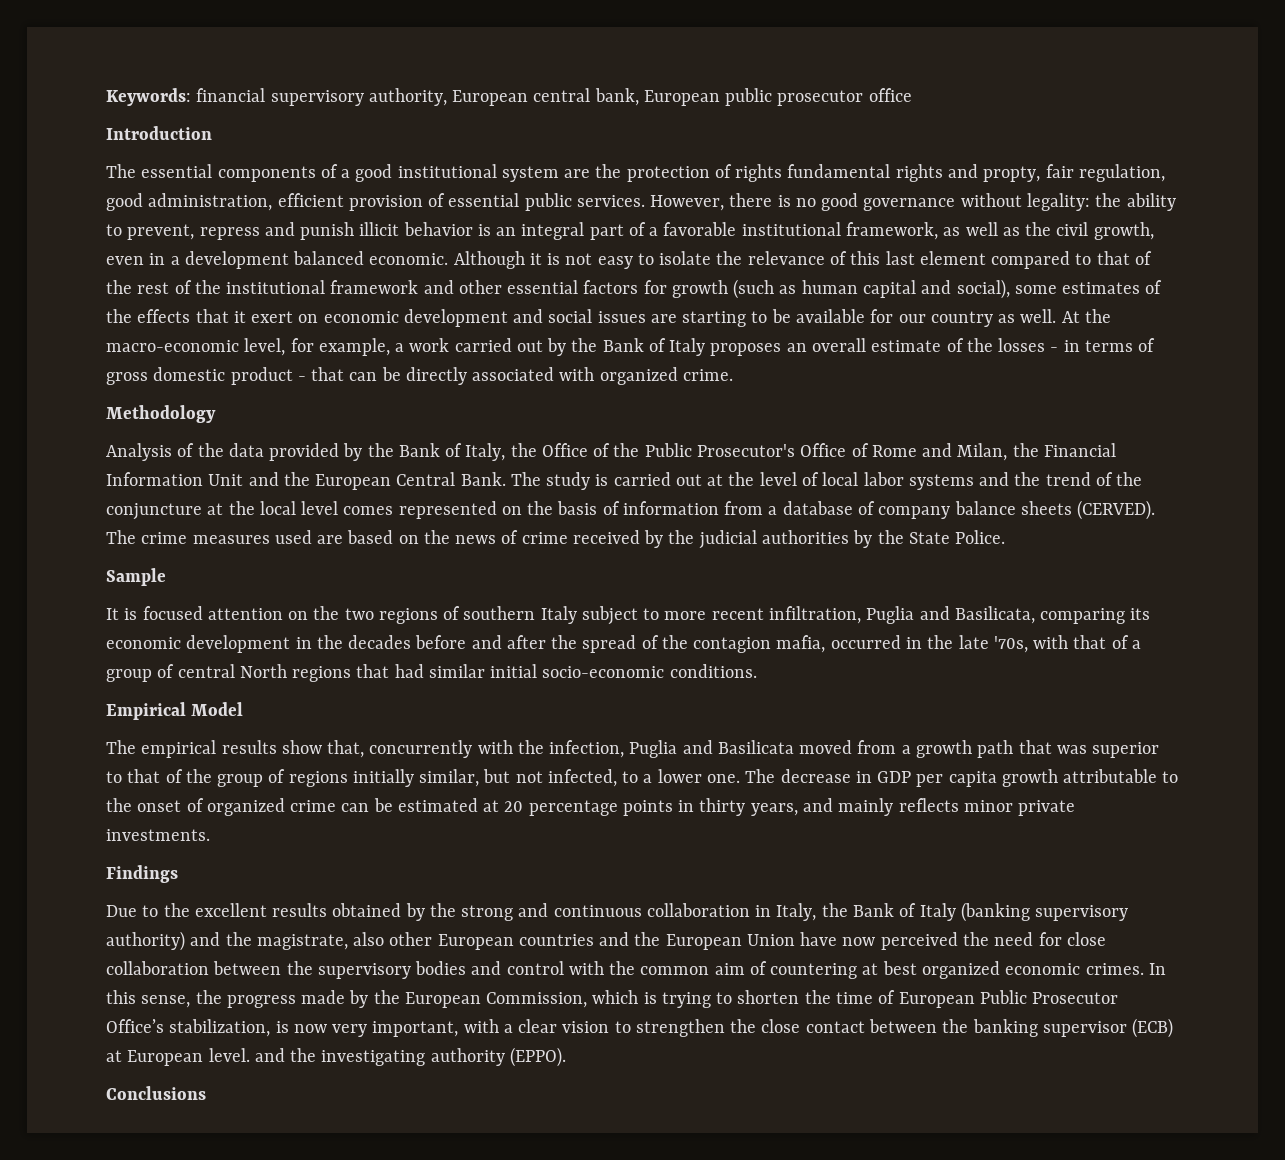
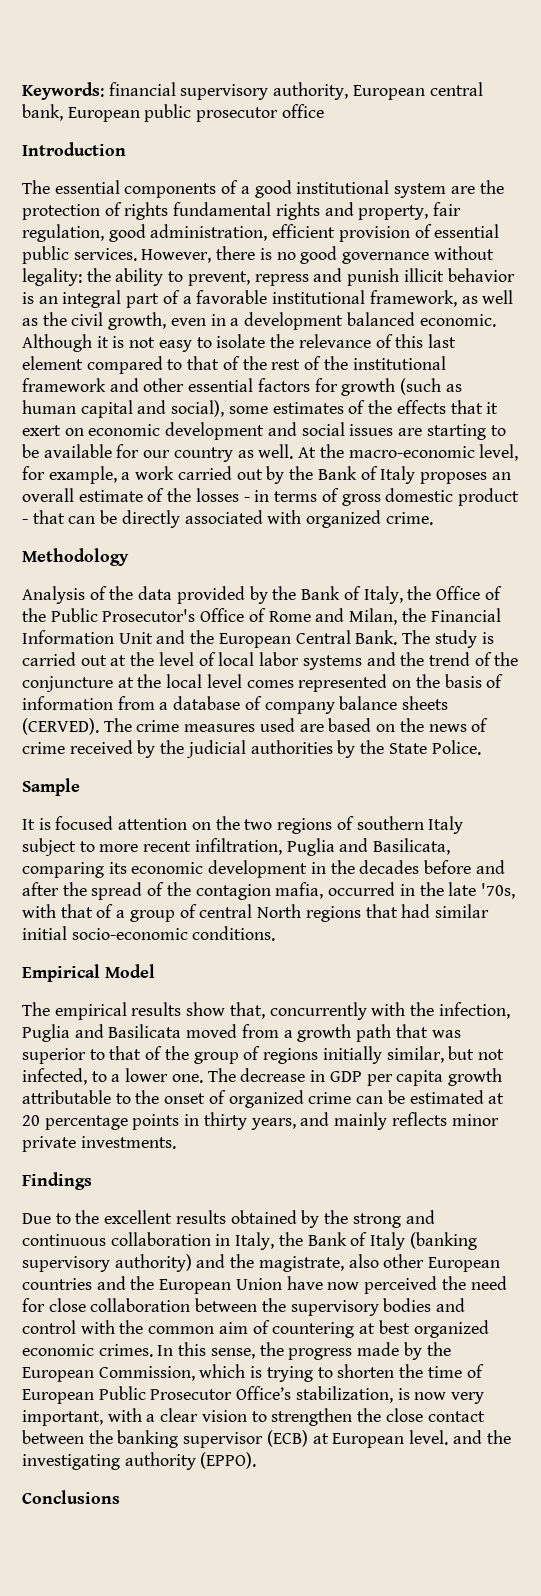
- The essential components of a good institutional system are the protection of rights fundamental rights and propty, fair regulation, good administration, efficient provision of essential public services.
+ The essential components of a good institutional system are the protection of rights fundamental rights and property, fair regulation, good administration, efficient provision of essential public services.

